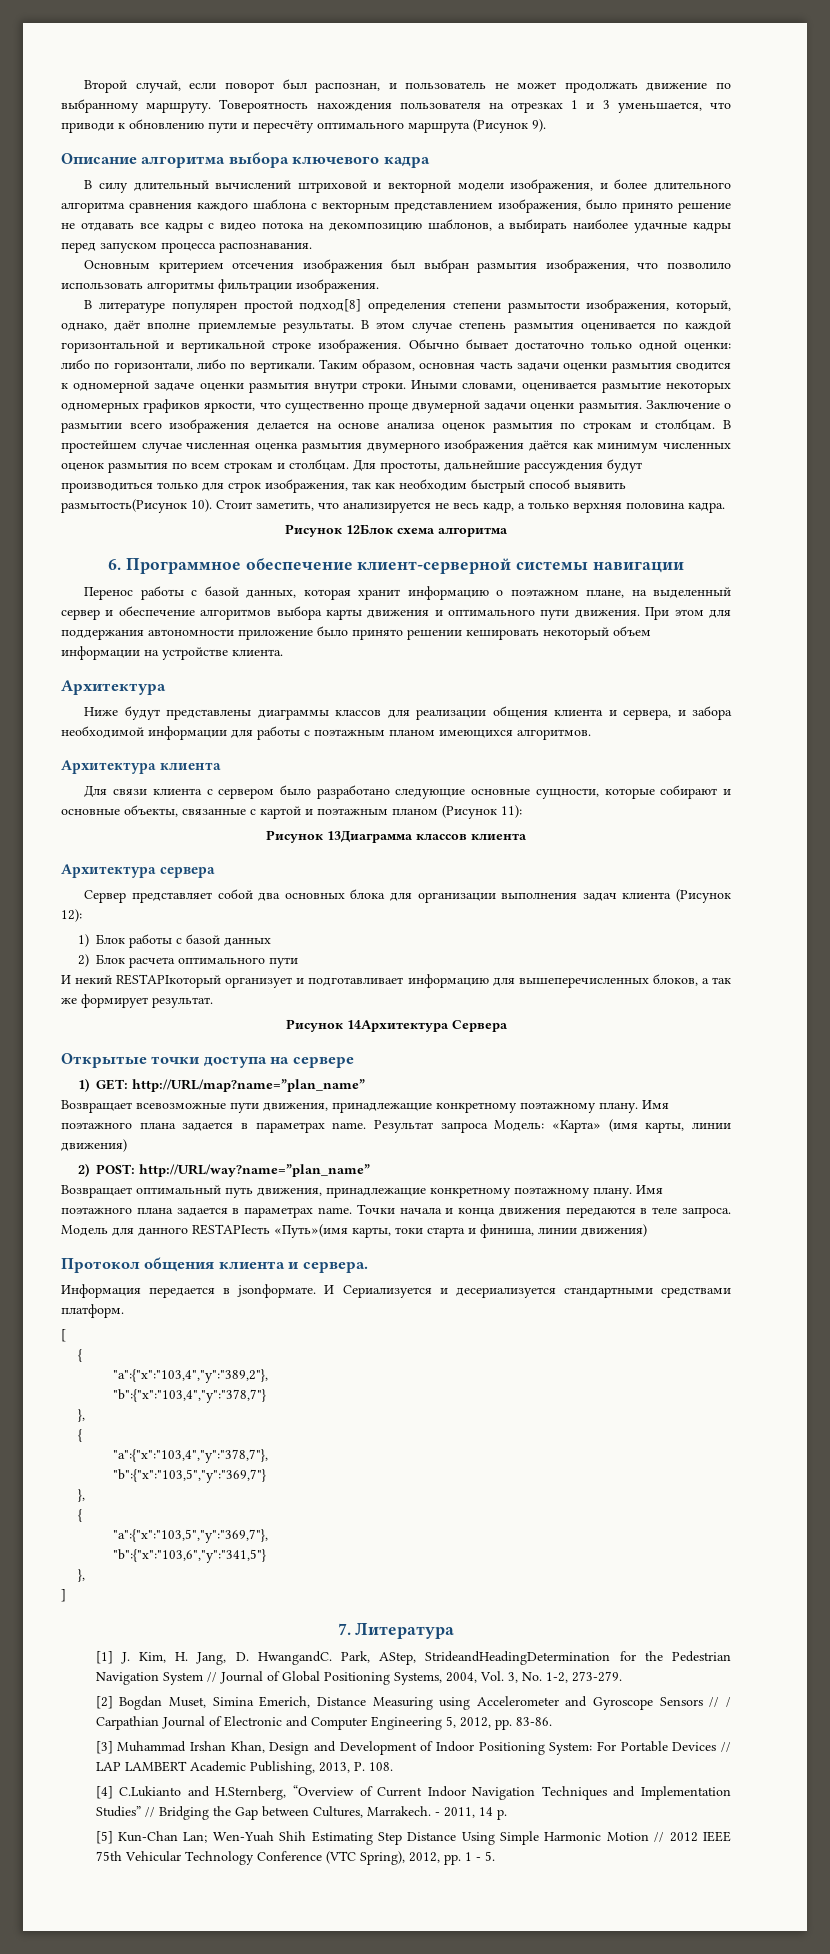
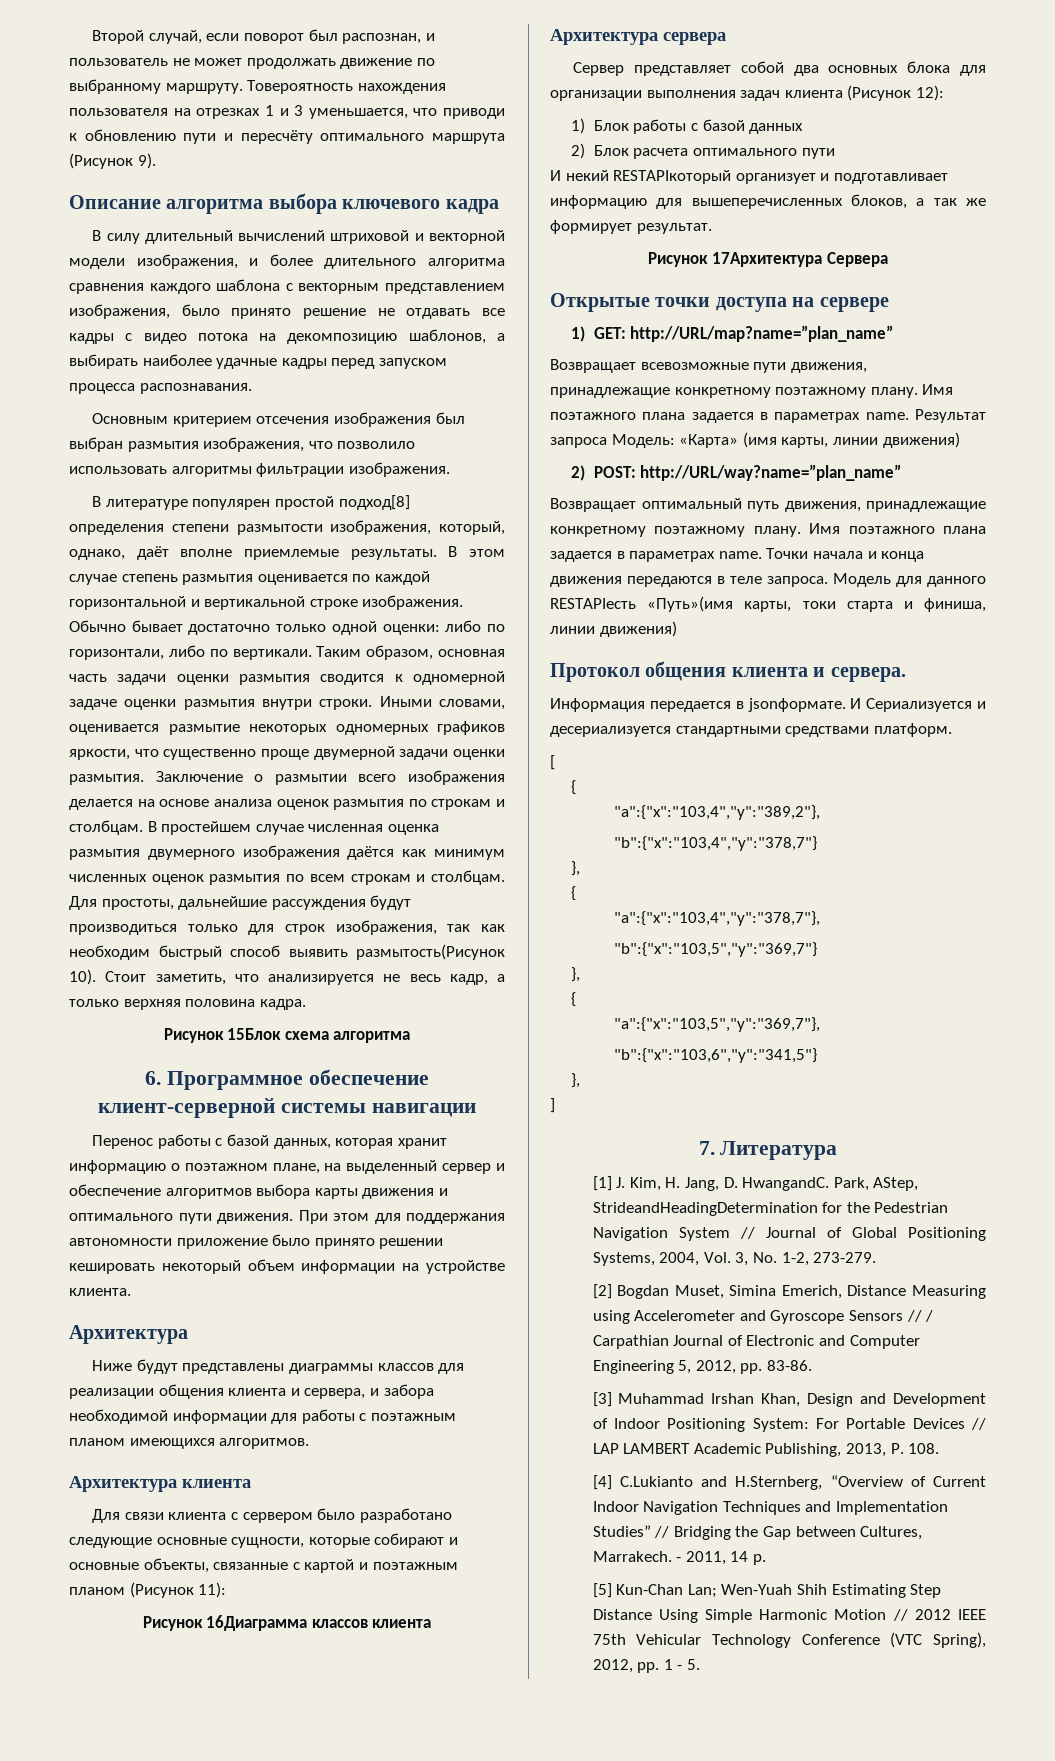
- Рисунок 12Блок схема алгоритма
+ Рисунок 15Блок схема алгоритма
- Рисунок 13Диаграмма классов клиента
+ Рисунок 16Диаграмма классов клиента
- Рисунок 14Архитектура Сервера
+ Рисунок 17Архитектура Сервера

